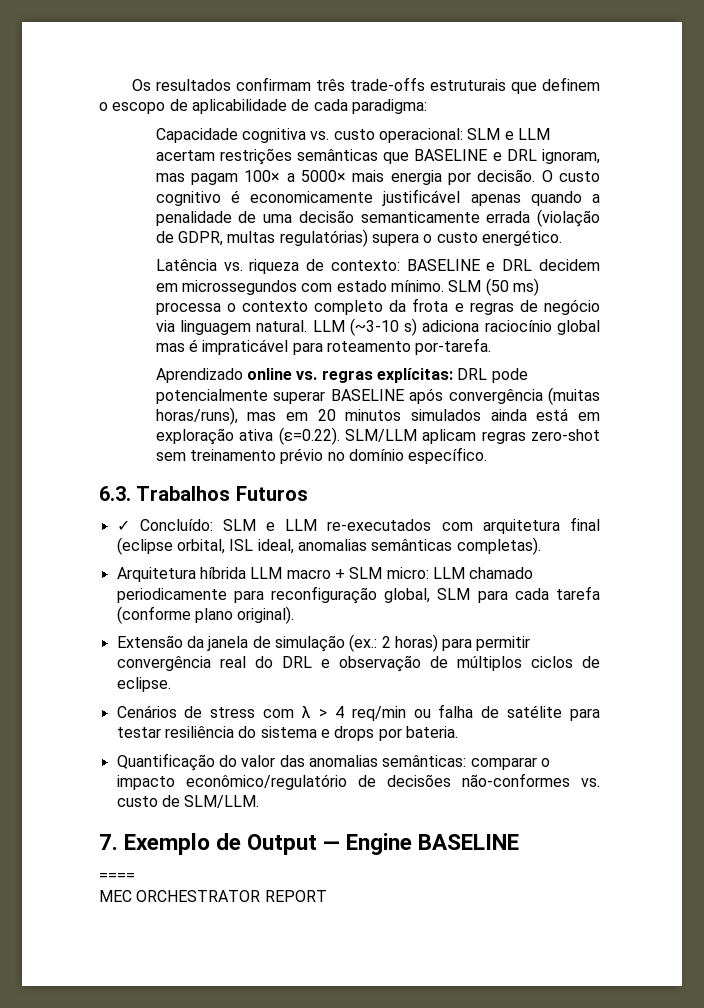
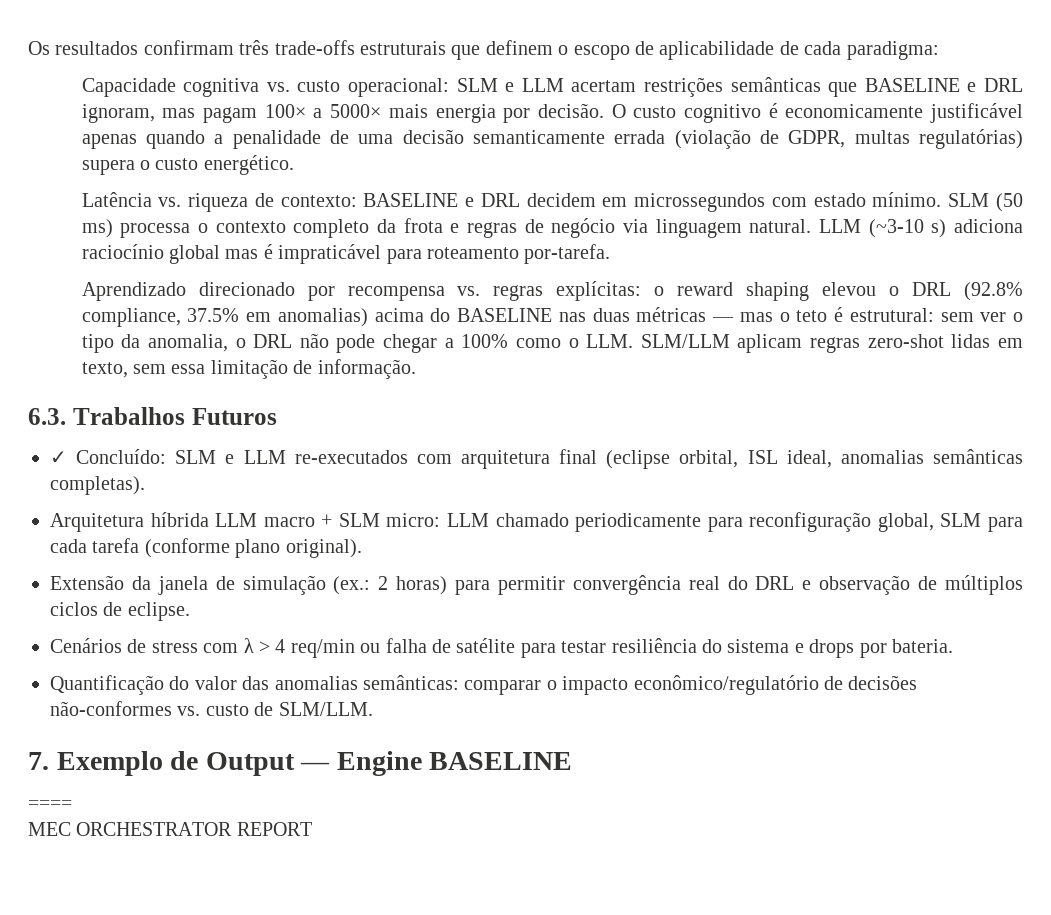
- Aprendizado online vs. regras explícitas: DRL pode potencialmente superar BASELINE após convergência (muitas horas/runs), mas em 20 minutos simulados ainda está em exploração ativa (ε=0.22). SLM/LLM aplicam regras zero-shot sem treinamento prévio no domínio específico.
+ Aprendizado direcionado por recompensa vs. regras explícitas: o reward shaping elevou o DRL (92.8% compliance, 37.5% em anomalias) acima do BASELINE nas duas métricas — mas o teto é estrutural: sem ver o tipo da anomalia, o DRL não pode chegar a 100% como o LLM. SLM/LLM aplicam regras zero-shot lidas em texto, sem essa limitação de informação.

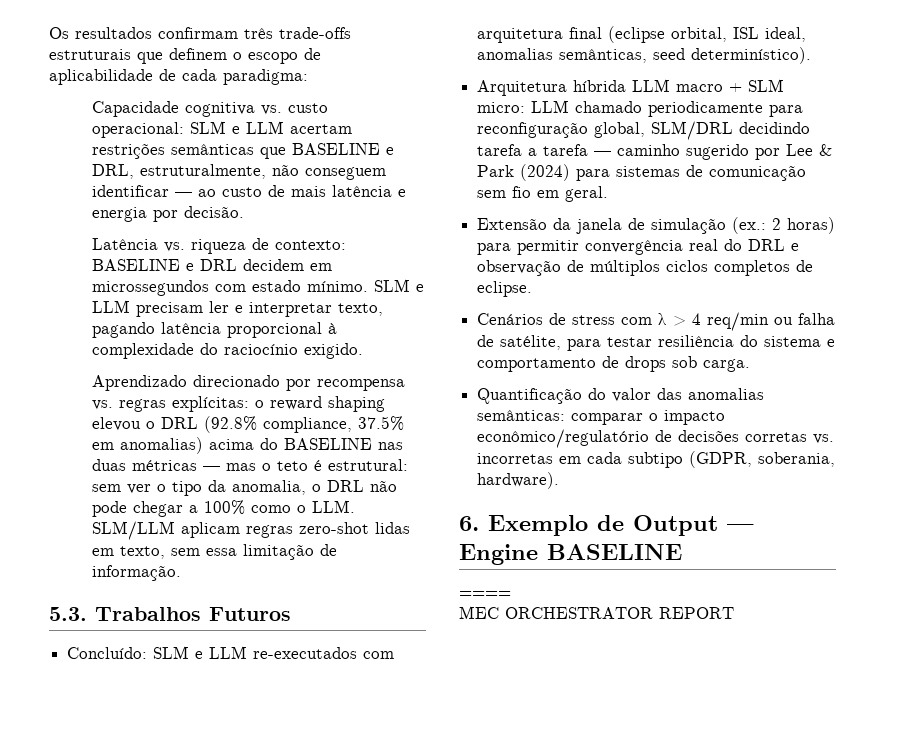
- Capacidade cognitiva vs. custo operacional: SLM e LLM acertam restrições semânticas que BASELINE e DRL ignoram, mas pagam 100× a 5000× mais energia por decisão. O custo cognitivo é economicamente justificável apenas quando a penalidade de uma decisão semanticamente errada (violação de GDPR, multas regulatórias) supera o custo energético.
+ Capacidade cognitiva vs. custo operacional: SLM e LLM acertam restrições semânticas que BASELINE e DRL, estruturalmente, não conseguem identificar — ao custo de mais latência e energia por decisão.
- SLM (50 ms) processa o contexto completo da frota e regras de negócio via linguagem natural. LLM (~3-10 s) adiciona raciocínio global mas é impraticável para roteamento por-tarefa.
+ SLM e LLM precisam ler e interpretar texto, pagando latência proporcional à complexidade do raciocínio exigido.
- 6.3. Trabalhos Futuros
+ 5.3. Trabalhos Futuros
- ✓ Concluído: SLM e LLM re-executados com arquitetura final (eclipse orbital, ISL ideal, anomalias semânticas completas).
+ Concluído: SLM e LLM re-executados com arquitetura final (eclipse orbital, ISL ideal, anomalias semânticas, seed determinístico).
- Arquitetura híbrida LLM macro + SLM micro: LLM chamado periodicamente para reconfiguração global, SLM para cada tarefa (conforme plano original).
+ Arquitetura híbrida LLM macro + SLM micro: LLM chamado periodicamente para reconfiguração global, SLM/DRL decidindo tarefa a tarefa — caminho sugerido por Lee & Park (2024) para sistemas de comunicação sem fio em geral.
- Extensão da janela de simulação (ex.: 2 horas) para permitir convergência real do DRL e observação de múltiplos ciclos de eclipse.
+ Extensão da janela de simulação (ex.: 2 horas) para permitir convergência real do DRL e observação de múltiplos ciclos completos de eclipse.
- Cenários de stress com λ > 4 req/min ou falha de satélite para testar resiliência do sistema e drops por bateria.
+ Cenários de stress com λ > 4 req/min ou falha de satélite, para testar resiliência do sistema e comportamento de drops sob carga.
- Quantificação do valor das anomalias semânticas: comparar o impacto econômico/regulatório de decisões não-conformes vs. custo de SLM/LLM.
- 7. Exemplo de Output — Engine BASELINE
+ Quantificação do valor das anomalias semânticas: comparar o impacto econômico/regulatório de decisões corretas vs. incorretas em cada subtipo (GDPR, soberania, hardware).
+ 6. Exemplo de Output — Engine BASELINE

